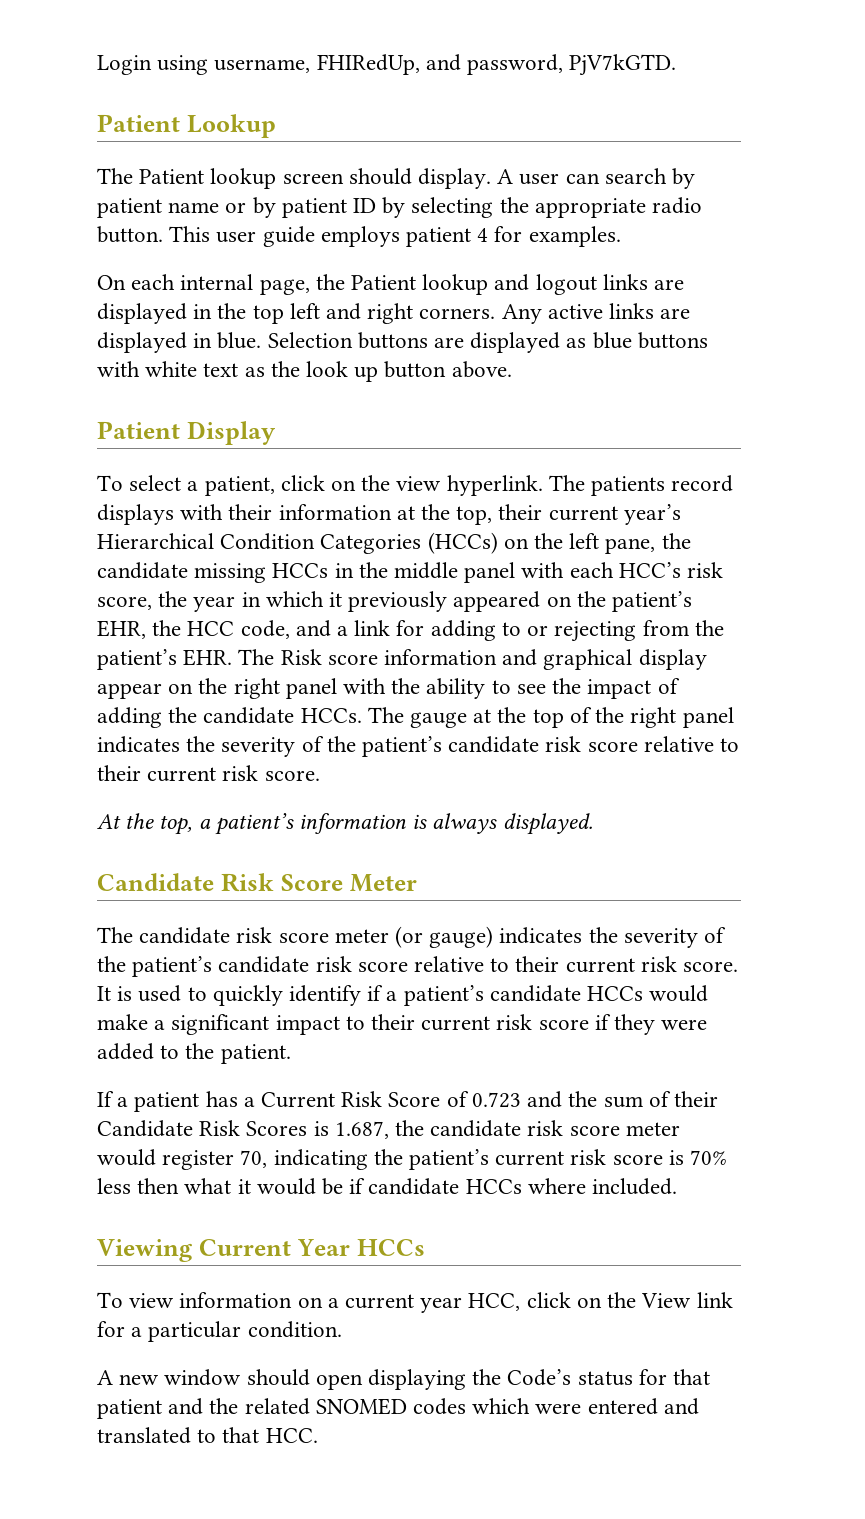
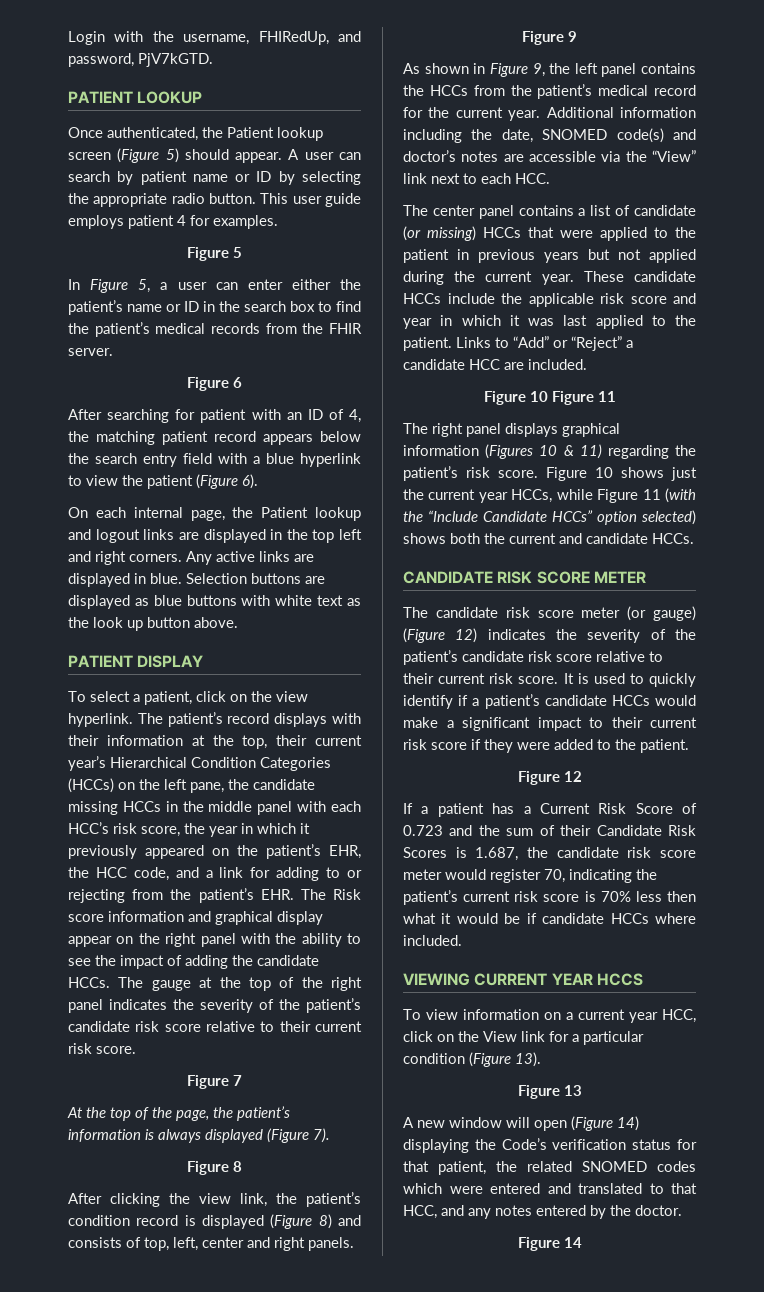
- Login using username, FHIRedUp, and password, PjV7kGTD.
+ Login with the username, FHIRedUp, and password, PjV7kGTD.
- Patient Lookup
- The Patient lookup screen should display.
+ PATIENT LOOKUP
+ Once authenticated, the Patient lookup screen (Figure 5) should appear.
- A user can search by patient name or by patient ID by selecting the appropriate radio button.
+ A user can search by patient name or ID by selecting the appropriate radio button.
+ Figure 5
+ In Figure 5, a user can enter either the patient’s name or ID in the search box to find the patient’s medical records from the FHIR server.
+ Figure 6
+ After searching for patient with an ID of 4, the matching patient record appears below the search entry field with a blue hyperlink to view the patient (Figure 6).
- Patient Display
+ PATIENT DISPLAY
- The patients record displays with their information at the top, their current year’s Hierarchical Condition Categories (HCCs) on the left pane, the candidate missing HCCs in the middle panel with each HCC’s risk score, the year in which it previously appeared on the patient’s EHR, the HCC code, and a link for adding to or rejecting from the patient’s EHR. The Risk score information and graphical display appear on the right panel with the ability to see the impact of adding the candidate HCCs.
+ The patient’s record displays with their information at the top, their current year’s Hierarchical Condition Categories (HCCs) on the left pane, the candidate missing HCCs in the middle panel with each HCC’s risk score, the year in which it previously appeared on the patient’s EHR, the HCC code, and a link for adding to or rejecting from the patient’s EHR. The Risk score information and graphical display appear on the right panel with the ability to see the impact of adding the candidate HCCs.
+ Figure 7
- At the top, a patient’s information is always displayed.
- Candidate Risk Score Meter
+ At the top of the page, the patient’s information is always displayed (Figure 7).
+ Figure 8
+ After clicking the view link, the patient’s condition record is displayed (Figure 8) and consists of top, left, center and right panels.
+ Figure 9
+ As shown in Figure 9, the left panel contains the HCCs from the patient’s medical record for the current year. Additional information including the date, SNOMED code(s) and doctor’s notes are accessible via the “View” link next to each HCC.
+ The center panel contains a list of candidate (or missing) HCCs that were applied to the patient in previous years but not applied during the current year. These candidate HCCs include the applicable risk score and year in which it was last applied to the patient. Links to “Add” or “Reject” a candidate HCC are included.
+ Figure 10 Figure 11
+ The right panel displays graphical information (Figures 10 & 11) regarding the patient’s risk score. Figure 10 shows just the current year HCCs, while Figure 11 (with the “Include Candidate HCCs” option selected) shows both the current and candidate HCCs.
+ CANDIDATE RISK SCORE METER
- The candidate risk score meter (or gauge) indicates the severity of the patient’s candidate risk score relative to their current risk score.
+ The candidate risk score meter (or gauge) (Figure 12) indicates the severity of the patient’s candidate risk score relative to their current risk score.
+ Figure 12
- Viewing Current Year HCCs
+ VIEWING CURRENT YEAR HCCS
- To view information on a current year HCC, click on the View link for a particular condition.
+ To view information on a current year HCC, click on the View link for a particular condition (Figure 13).
+ Figure 13
- A new window should open displaying the Code’s status for that patient and the related SNOMED codes which were entered and translated to that HCC.
+ A new window will open (Figure 14) displaying the Code’s verification status for that patient, the related SNOMED codes which were entered and translated to that HCC, and any notes entered by the doctor.
+ Figure 14

